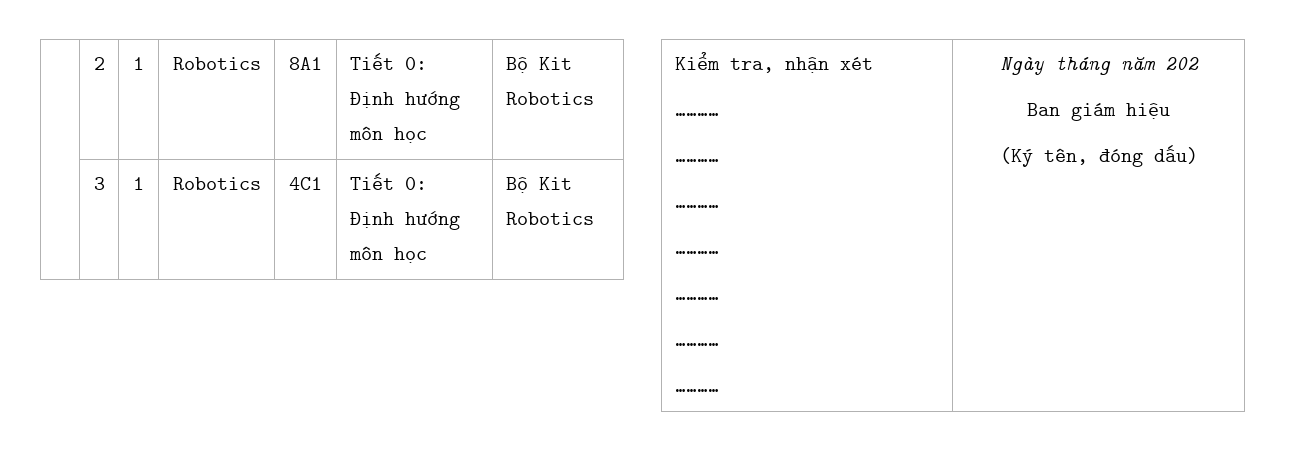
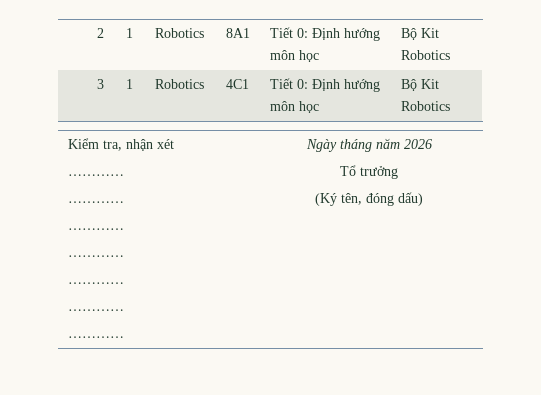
  Kiểm tra, nhận xét
  …………
  …………
  …………
  …………
  …………
  …………
- ………… | Ngày tháng năm 202
- Ban giám hiệu
+ ………… | Ngày tháng năm 2026
+ Tổ trưởng

